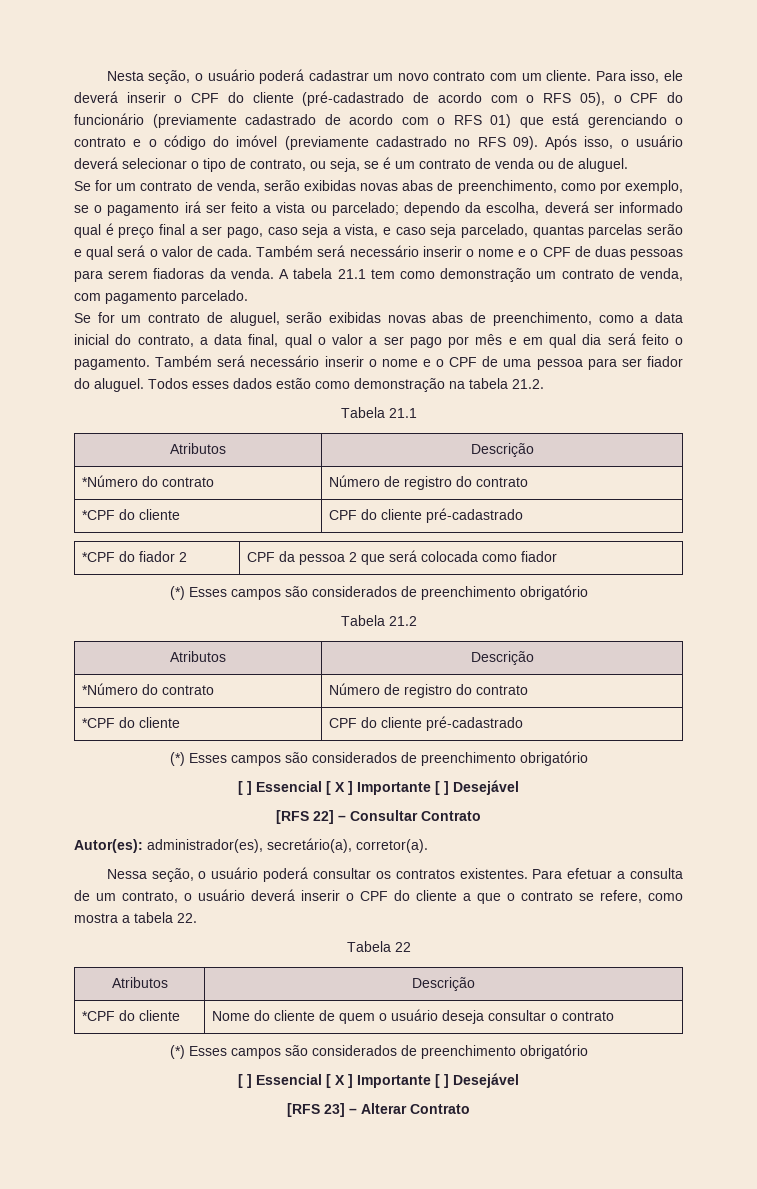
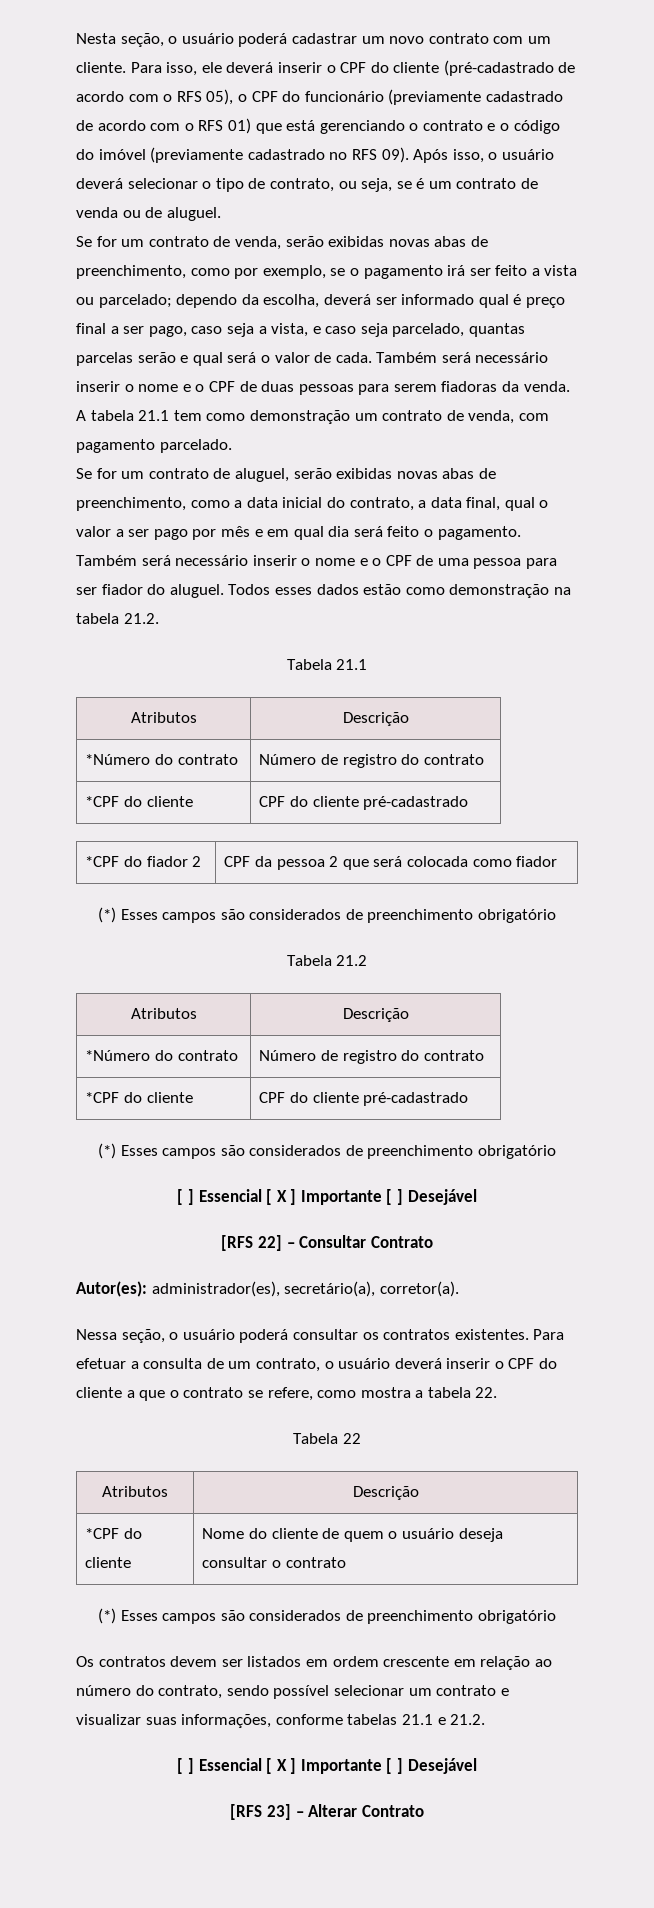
+ Os contratos devem ser listados em ordem crescente em relação ao número do contrato, sendo possível selecionar um contrato e visualizar suas informações, conforme tabelas 21.1 e 21.2.

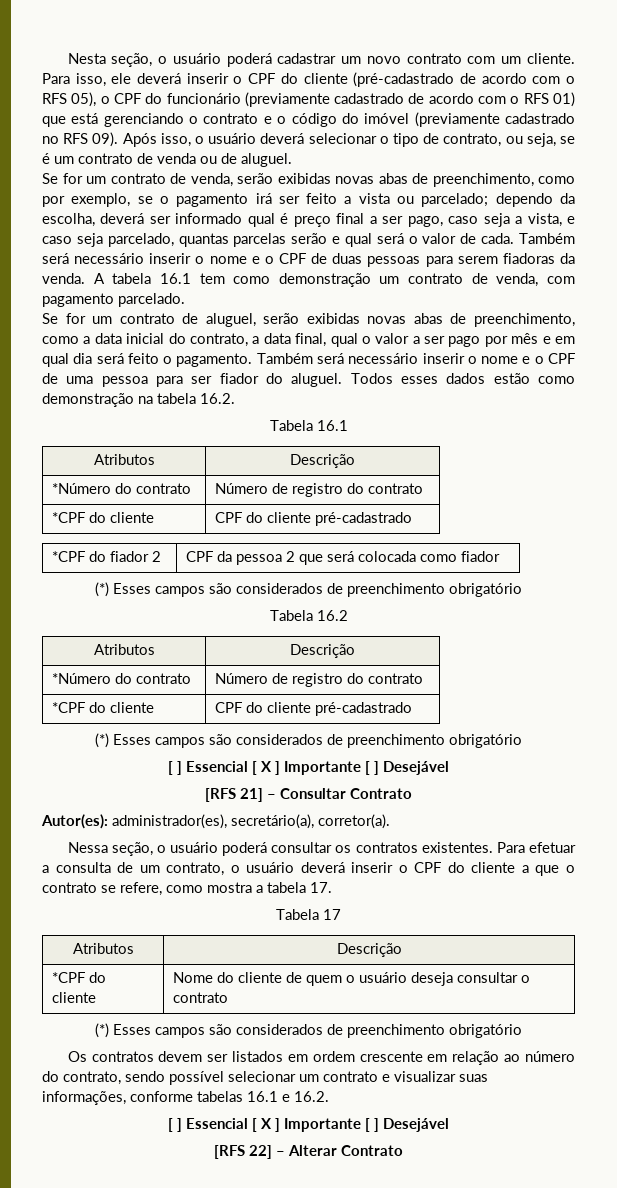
- A tabela 21.1 tem como demonstração um contrato de venda, com pagamento parcelado.
+ A tabela 16.1 tem como demonstração um contrato de venda, com pagamento parcelado.
- Todos esses dados estão como demonstração na tabela 21.2.
- Tabela 21.1
+ Todos esses dados estão como demonstração na tabela 16.2.
+ Tabela 16.1
- Tabela 21.2
+ Tabela 16.2
- [RFS 22] – Consultar Contrato
+ [RFS 21] – Consultar Contrato
- Para efetuar a consulta de um contrato, o usuário deverá inserir o CPF do cliente a que o contrato se refere, como mostra a tabela 22.
- Tabela 22
+ Para efetuar a consulta de um contrato, o usuário deverá inserir o CPF do cliente a que o contrato se refere, como mostra a tabela 17.
+ Tabela 17
- Os contratos devem ser listados em ordem crescente em relação ao número do contrato, sendo possível selecionar um contrato e visualizar suas informações, conforme tabelas 21.1 e 21.2.
+ Os contratos devem ser listados em ordem crescente em relação ao número do contrato, sendo possível selecionar um contrato e visualizar suas informações, conforme tabelas 16.1 e 16.2.
- [RFS 23] – Alterar Contrato
+ [RFS 22] – Alterar Contrato

